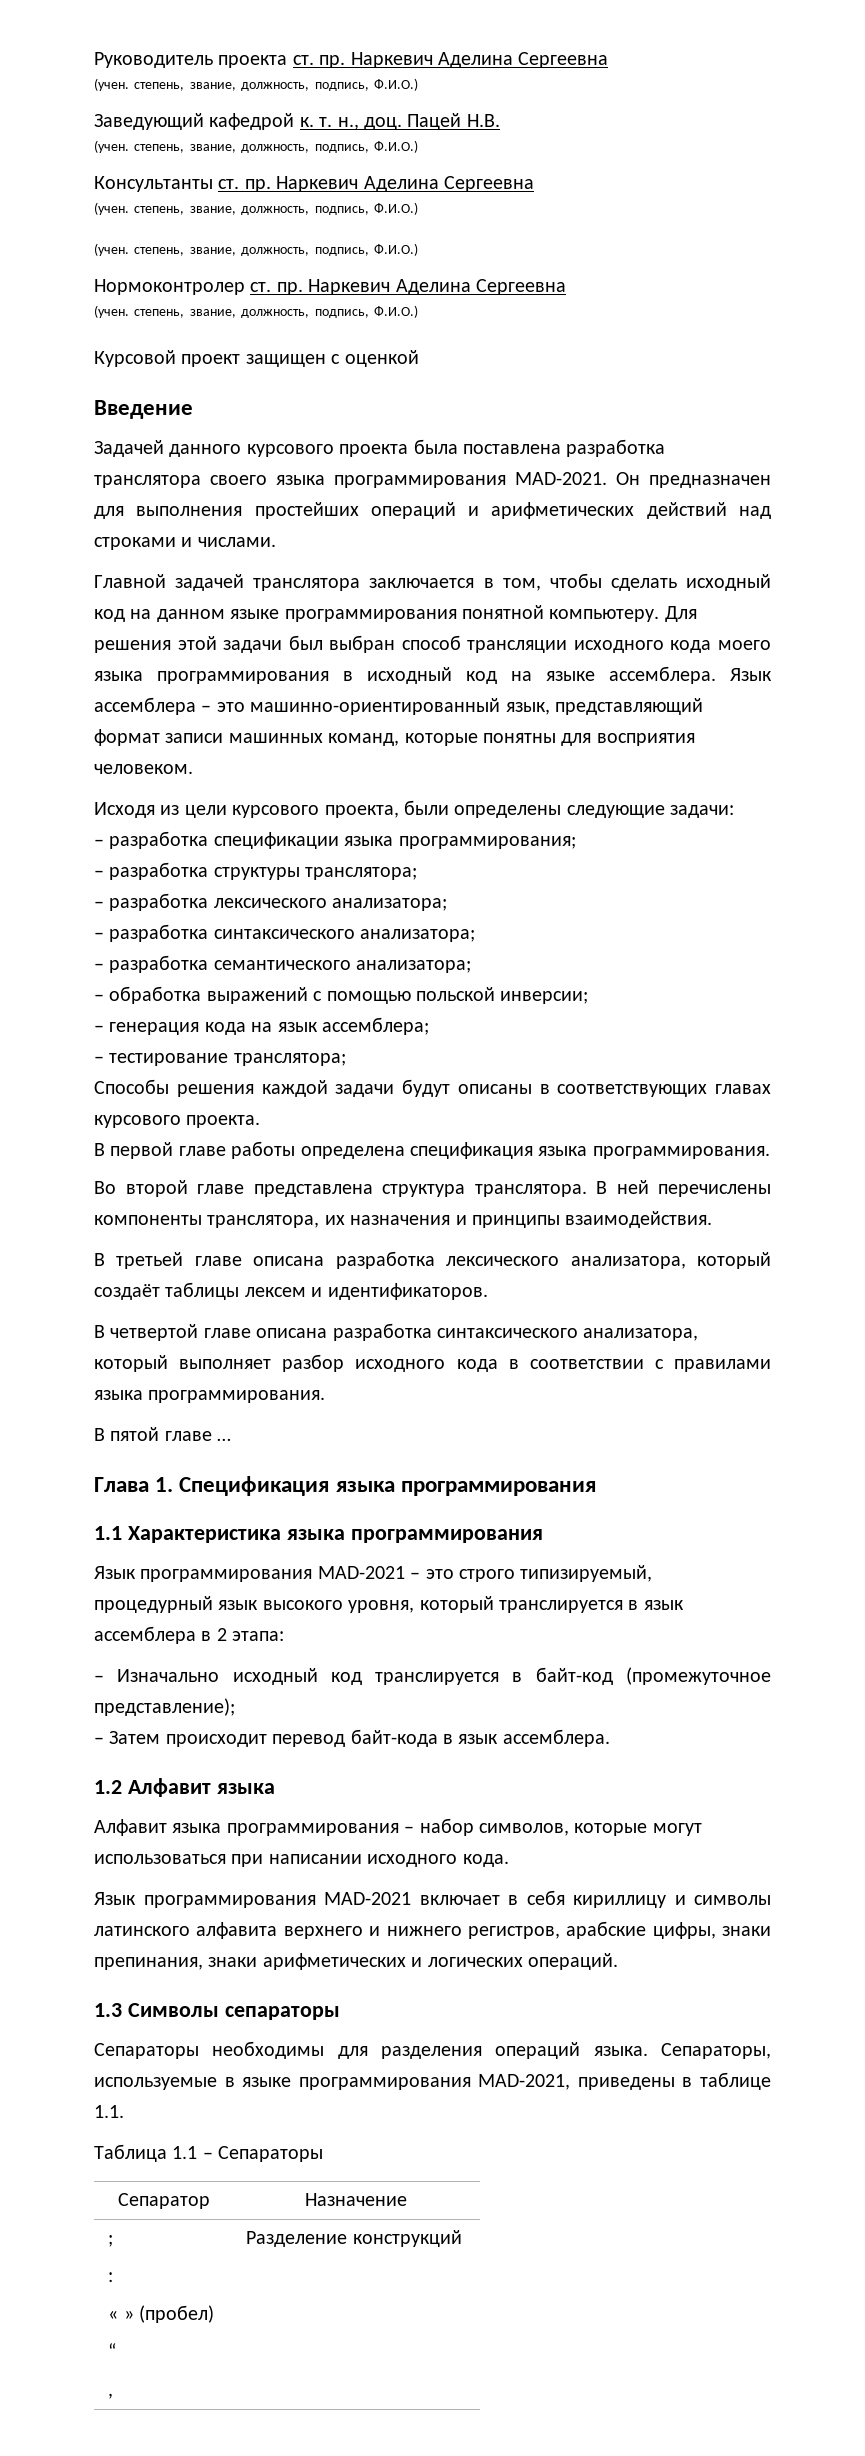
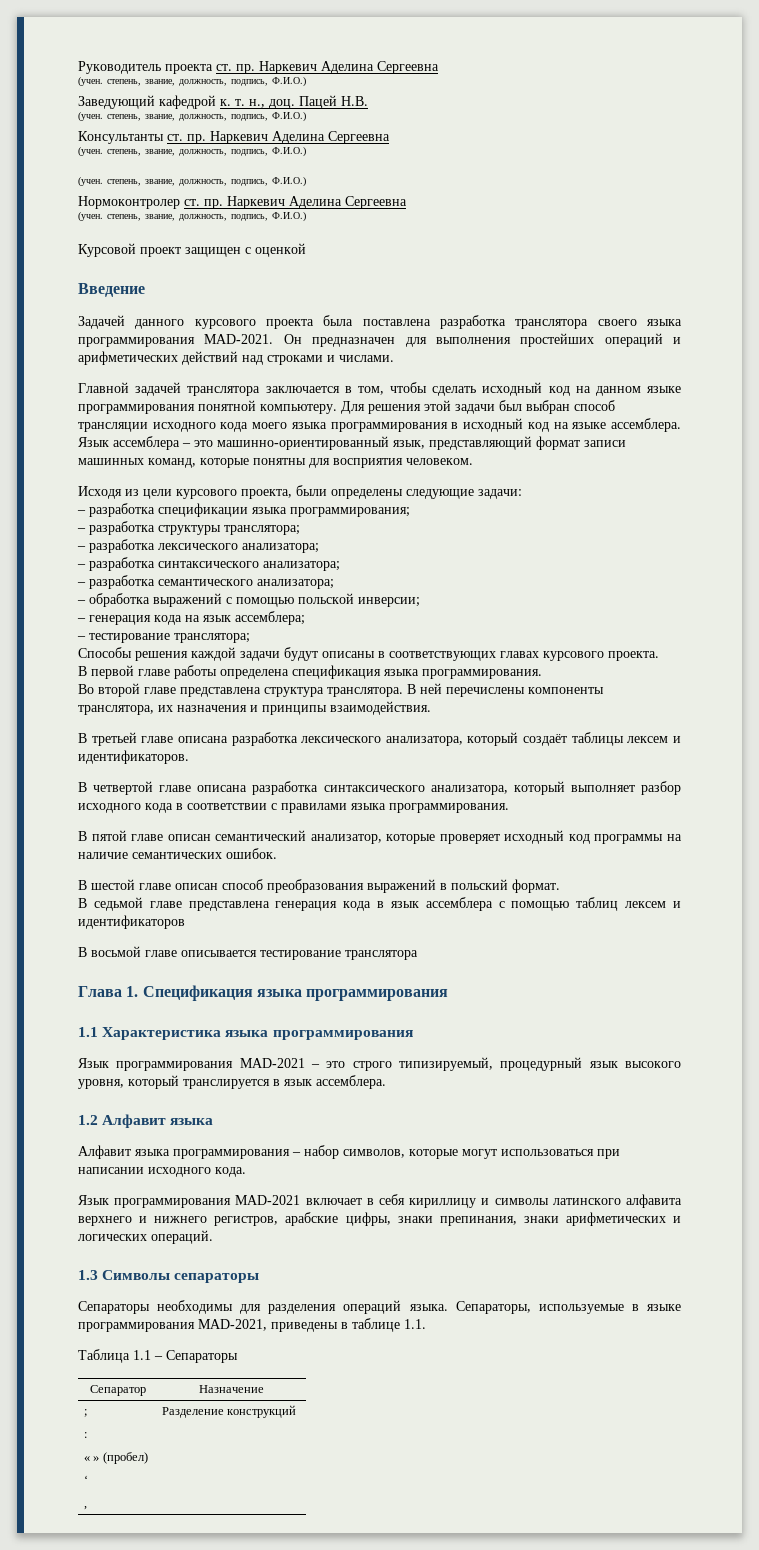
- В пятой главе …
+ В пятой главе описан семантический анализатор, которые проверяет исходный код программы на наличие семантических ошибок.
+ В шестой главе описан способ преобразования выражений в польский формат.
+ В седьмой главе представлена генерация кода в язык ассемблера с помощью таблиц лексем и идентификаторов
+ В восьмой главе описывается тестирование транслятора
- Язык программирования MAD-2021 – это строго типизируемый, процедурный язык высокого уровня, который транслируется в язык ассемблера в 2 этапа:
- – Изначально исходный код транслируется в байт-код (промежуточное представление);
- – Затем происходит перевод байт-кода в язык ассемблера.
+ Язык программирования MAD-2021 – это строго типизируемый, процедурный язык высокого уровня, который транслируется в язык ассемблера.
  ;
  :
  « » (пробел)
- “
+ ‘

